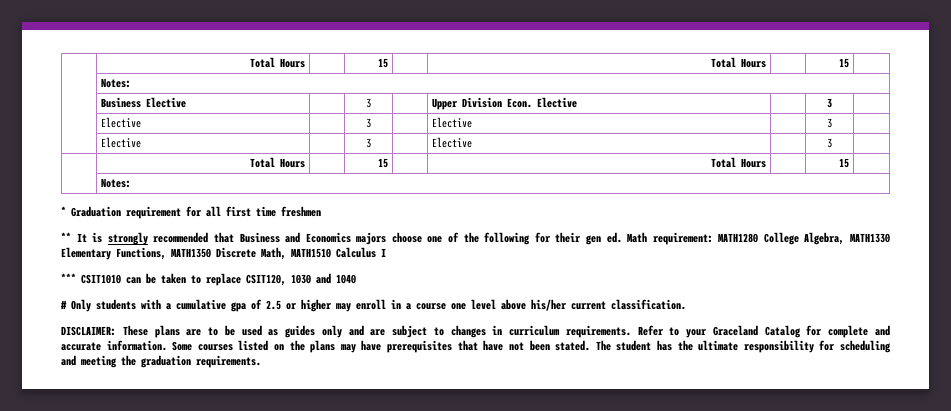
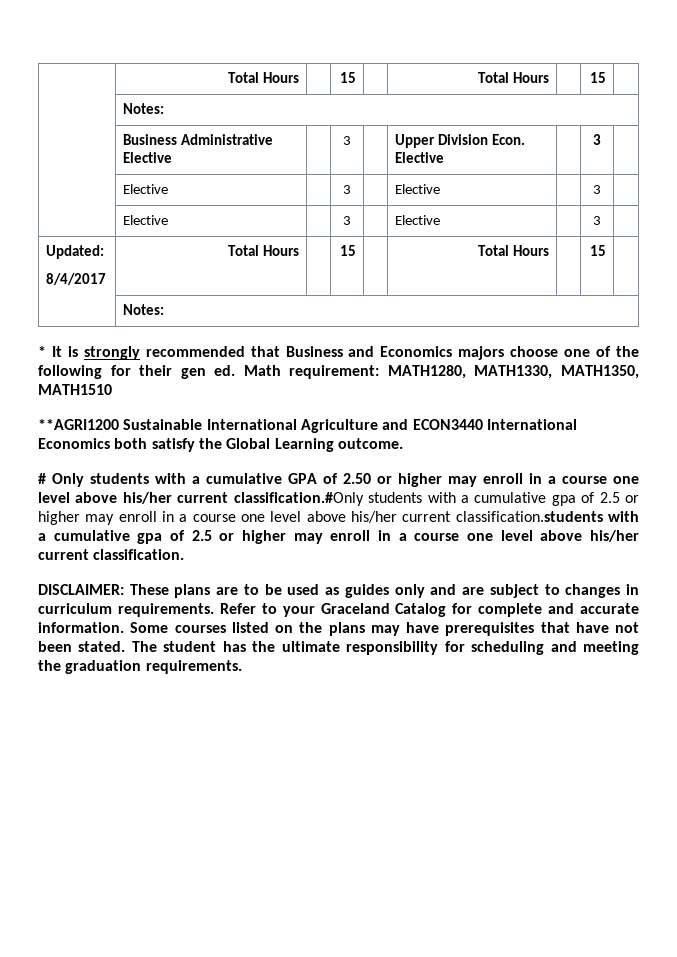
- | Business Elective | | 3 | | Upper Division Econ. Elective | | 3 |
+ | Business Administrative Elective | | 3 | | Upper Division Econ. Elective | | 3 |
  | Elective | | 3 | | Elective | | 3 |
  | Elective | | 3 | | Elective | | 3 |
- | Total Hours | | 15 | | Total Hours | | 15 |
+ Updated:
+ 8/4/2017 | Total Hours | | 15 | | Total Hours | | 15 |
- * Graduation requirement for all first time freshmen
- ** It is strongly recommended that Business and Economics majors choose one of the following for their gen ed. Math requirement: MATH1280 College Algebra, MATH1330 Elementary Functions, MATH1350 Discrete Math, MATH1510 Calculus I
- *** CSIT1010 can be taken to replace CSIT120, 1030 and 1040
+ * It is strongly recommended that Business and Economics majors choose one of the following for their gen ed. Math requirement: MATH1280, MATH1330, MATH1350, MATH1510
+ **AGRI1200 Sustainable International Agriculture and ECON3440 International Economics both satisfy the Global Learning outcome.
- # Only students with a cumulative gpa of 2.5 or higher may enroll in a course one level above his/her current classification.
+ # Only students with a cumulative GPA of 2.50 or higher may enroll in a course one level above his/her current classification.#Only students with a cumulative gpa of 2.5 or higher may enroll in a course one level above his/her current classification.students with a cumulative gpa of 2.5 or higher may enroll in a course one level above his/her current classification.

